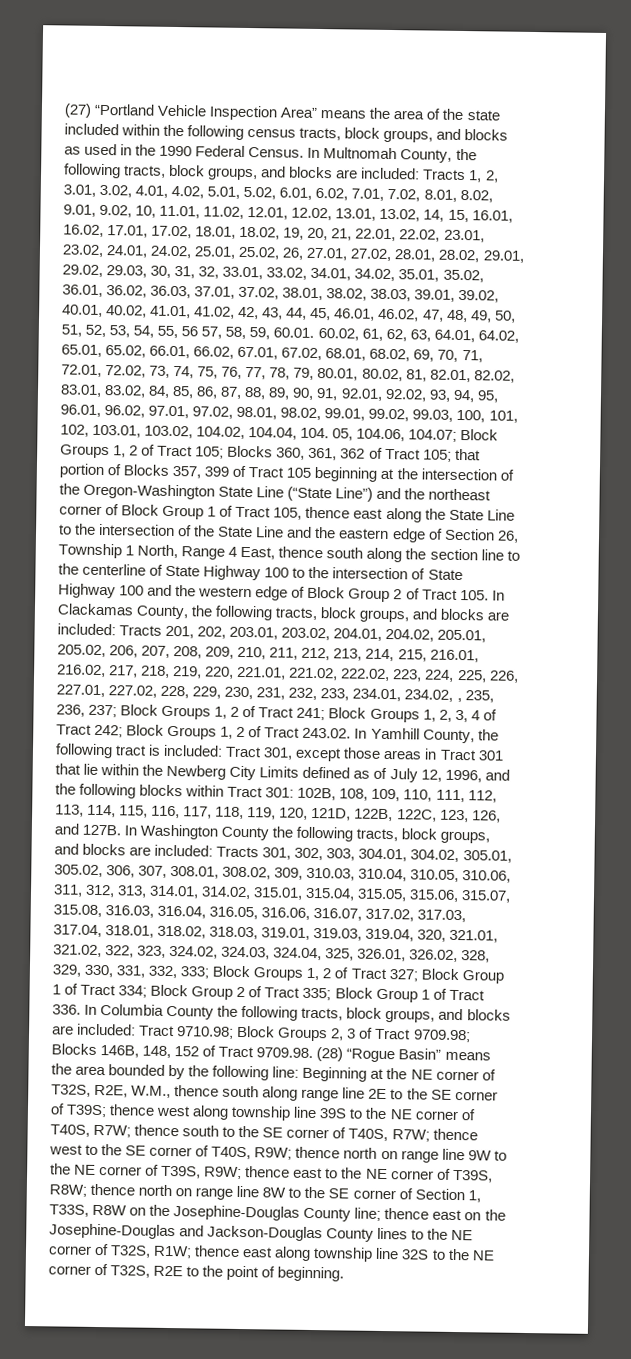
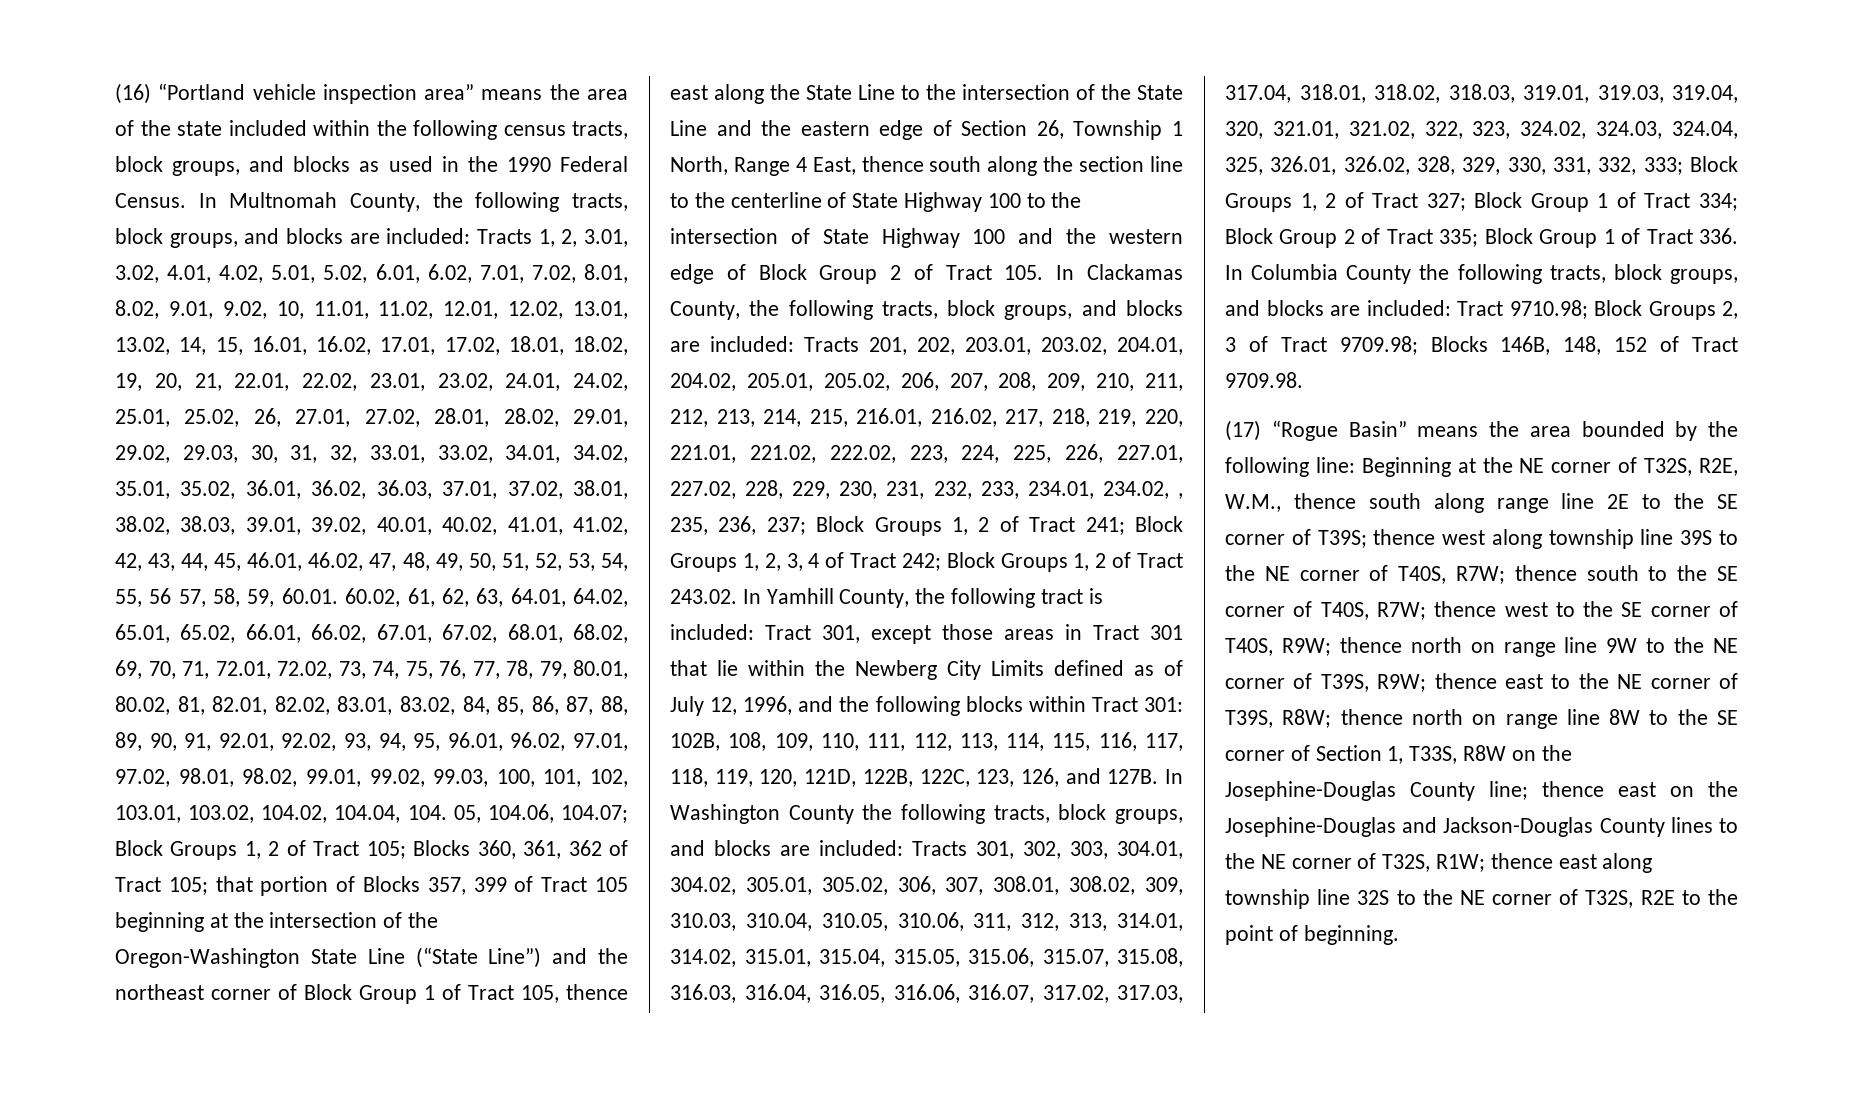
- (27) “Portland Vehicle Inspection Area” means the area of the state included within the following census tracts, block groups, and blocks as used in the 1990 Federal Census.
+ (16) “Portland vehicle inspection area” means the area of the state included within the following census tracts, block groups, and blocks as used in the 1990 Federal Census.
- Blocks 146B, 148, 152 of Tract 9709.98. (28) “Rogue Basin” means the area bounded by the following line:
+ Blocks 146B, 148, 152 of Tract 9709.98.
+ (17) “Rogue Basin” means the area bounded by the following line:

